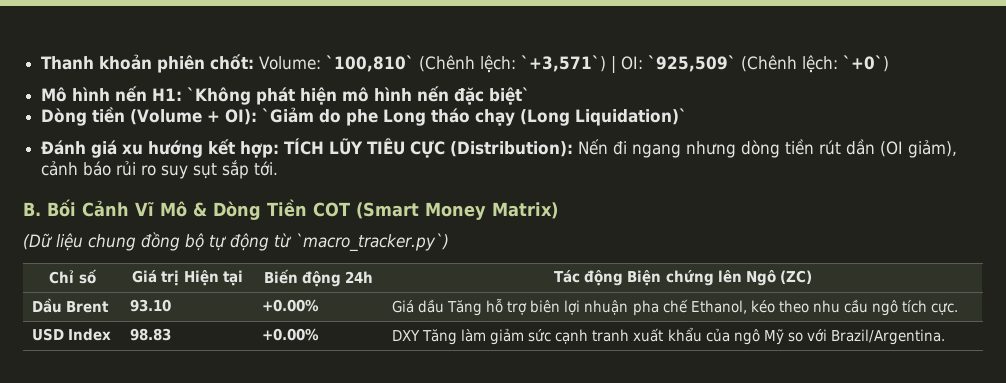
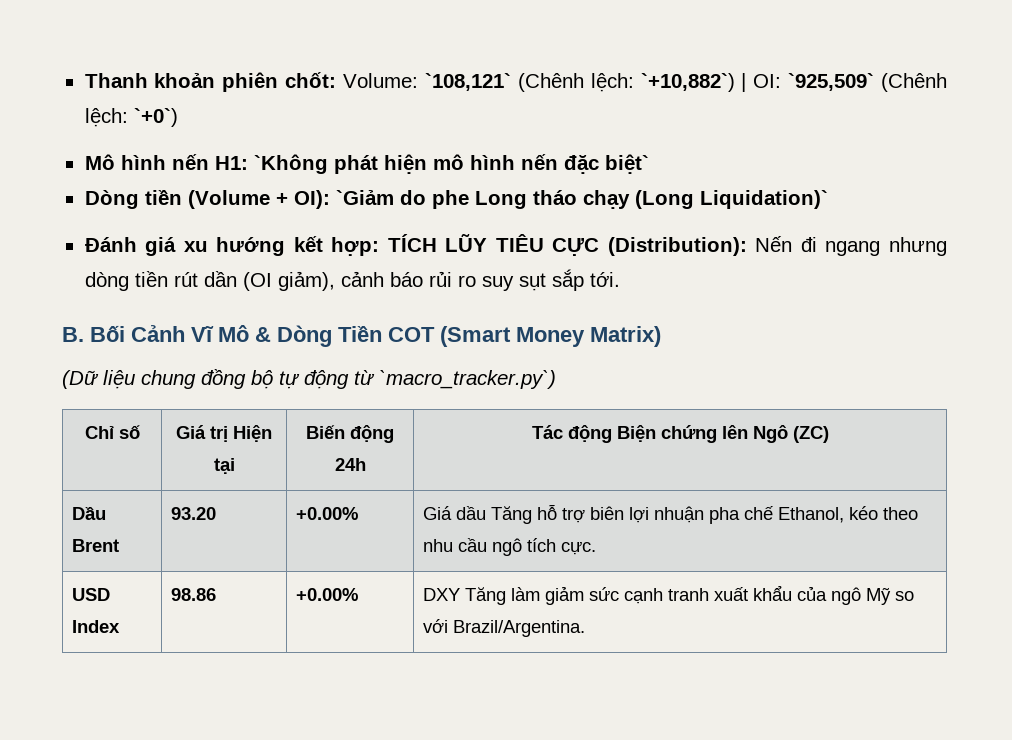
- Thanh khoản phiên chốt: Volume: `100,810` (Chênh lệch: `+3,571`) | OI: `925,509` (Chênh lệch: `+0`)
+ Thanh khoản phiên chốt: Volume: `108,121` (Chênh lệch: `+10,882`) | OI: `925,509` (Chênh lệch: `+0`)
- Dầu Brent | 93.10 | +0.00% | Giá dầu Tăng hỗ trợ biên lợi nhuận pha chế Ethanol, kéo theo nhu cầu ngô tích cực.
+ Dầu Brent | 93.20 | +0.00% | Giá dầu Tăng hỗ trợ biên lợi nhuận pha chế Ethanol, kéo theo nhu cầu ngô tích cực.
- USD Index | 98.83 | +0.00% | DXY Tăng làm giảm sức cạnh tranh xuất khẩu của ngô Mỹ so với Brazil/Argentina.
+ USD Index | 98.86 | +0.00% | DXY Tăng làm giảm sức cạnh tranh xuất khẩu của ngô Mỹ so với Brazil/Argentina.

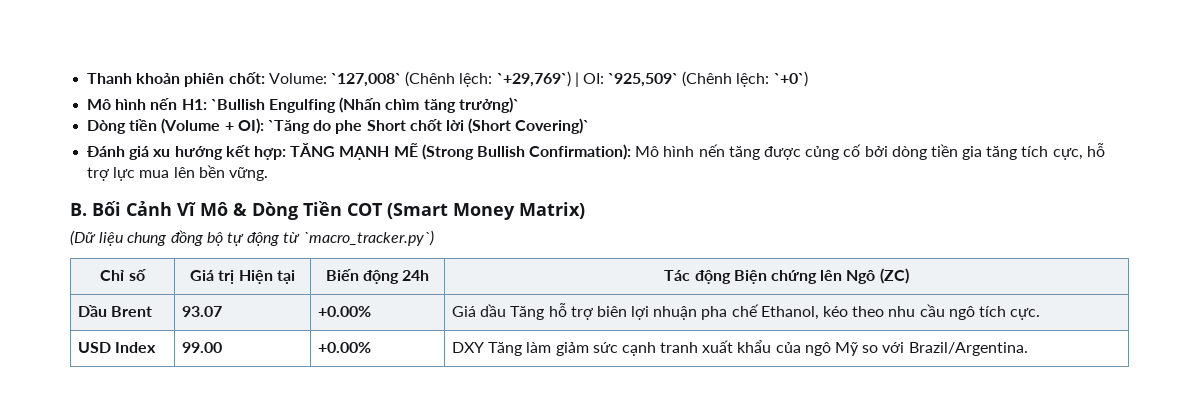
- Thanh khoản phiên chốt: Volume: `108,121` (Chênh lệch: `+10,882`) | OI: `925,509` (Chênh lệch: `+0`)
+ Thanh khoản phiên chốt: Volume: `127,008` (Chênh lệch: `+29,769`) | OI: `925,509` (Chênh lệch: `+0`)
- Mô hình nến H1: `Không phát hiện mô hình nến đặc biệt`
+ Mô hình nến H1: `Bullish Engulfing (Nhấn chìm tăng trưởng)`
- Dòng tiền (Volume + OI): `Giảm do phe Long tháo chạy (Long Liquidation)`
+ Dòng tiền (Volume + OI): `Tăng do phe Short chốt lời (Short Covering)`
- Đánh giá xu hướng kết hợp: TÍCH LŨY TIÊU CỰC (Distribution): Nến đi ngang nhưng dòng tiền rút dần (OI giảm), cảnh báo rủi ro suy sụt sắp tới.
+ Đánh giá xu hướng kết hợp: TĂNG MẠNH MẼ (Strong Bullish Confirmation): Mô hình nến tăng được củng cố bởi dòng tiền gia tăng tích cực, hỗ trợ lực mua lên bền vững.
- Dầu Brent | 93.20 | +0.00% | Giá dầu Tăng hỗ trợ biên lợi nhuận pha chế Ethanol, kéo theo nhu cầu ngô tích cực.
+ Dầu Brent | 93.07 | +0.00% | Giá dầu Tăng hỗ trợ biên lợi nhuận pha chế Ethanol, kéo theo nhu cầu ngô tích cực.
- USD Index | 98.86 | +0.00% | DXY Tăng làm giảm sức cạnh tranh xuất khẩu của ngô Mỹ so với Brazil/Argentina.
+ USD Index | 99.00 | +0.00% | DXY Tăng làm giảm sức cạnh tranh xuất khẩu của ngô Mỹ so với Brazil/Argentina.

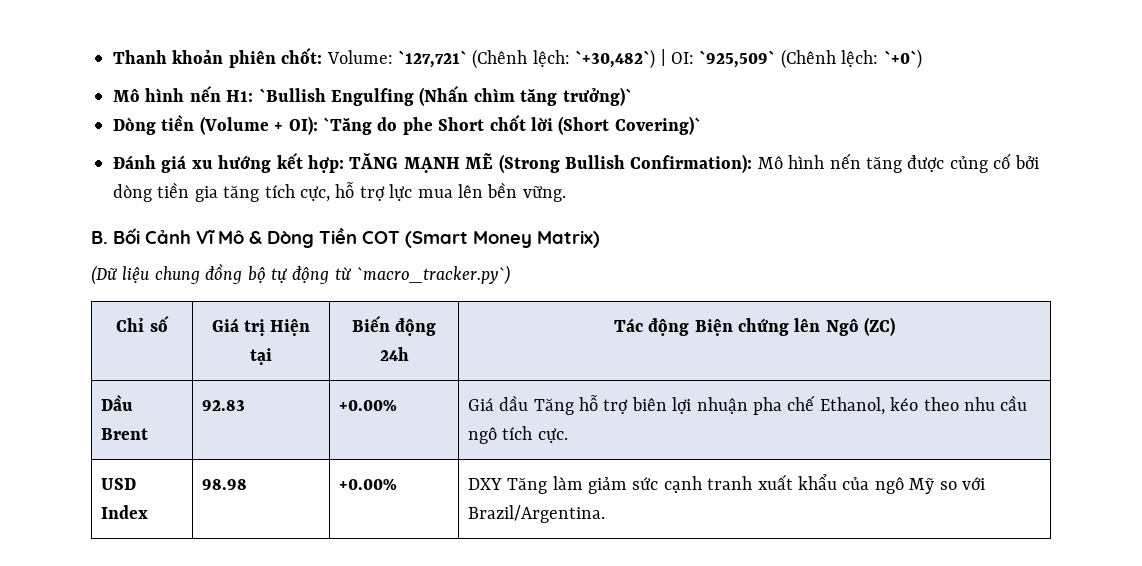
- Thanh khoản phiên chốt: Volume: `127,008` (Chênh lệch: `+29,769`) | OI: `925,509` (Chênh lệch: `+0`)
+ Thanh khoản phiên chốt: Volume: `127,721` (Chênh lệch: `+30,482`) | OI: `925,509` (Chênh lệch: `+0`)
- Dầu Brent | 93.07 | +0.00% | Giá dầu Tăng hỗ trợ biên lợi nhuận pha chế Ethanol, kéo theo nhu cầu ngô tích cực.
+ Dầu Brent | 92.83 | +0.00% | Giá dầu Tăng hỗ trợ biên lợi nhuận pha chế Ethanol, kéo theo nhu cầu ngô tích cực.
- USD Index | 99.00 | +0.00% | DXY Tăng làm giảm sức cạnh tranh xuất khẩu của ngô Mỹ so với Brazil/Argentina.
+ USD Index | 98.98 | +0.00% | DXY Tăng làm giảm sức cạnh tranh xuất khẩu của ngô Mỹ so với Brazil/Argentina.

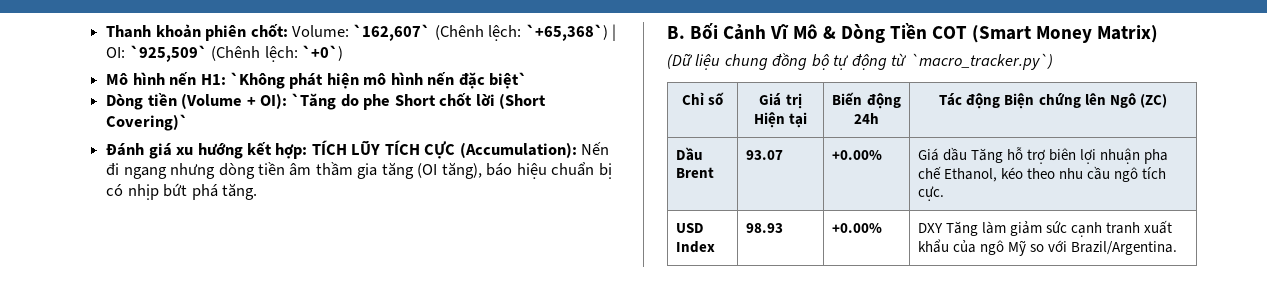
- Thanh khoản phiên chốt: Volume: `127,721` (Chênh lệch: `+30,482`) | OI: `925,509` (Chênh lệch: `+0`)
+ Thanh khoản phiên chốt: Volume: `162,607` (Chênh lệch: `+65,368`) | OI: `925,509` (Chênh lệch: `+0`)
- Mô hình nến H1: `Bullish Engulfing (Nhấn chìm tăng trưởng)`
+ Mô hình nến H1: `Không phát hiện mô hình nến đặc biệt`
- Đánh giá xu hướng kết hợp: TĂNG MẠNH MẼ (Strong Bullish Confirmation): Mô hình nến tăng được củng cố bởi dòng tiền gia tăng tích cực, hỗ trợ lực mua lên bền vững.
+ Đánh giá xu hướng kết hợp: TÍCH LŨY TÍCH CỰC (Accumulation): Nến đi ngang nhưng dòng tiền âm thầm gia tăng (OI tăng), báo hiệu chuẩn bị có nhịp bứt phá tăng.
- Dầu Brent | 92.83 | +0.00% | Giá dầu Tăng hỗ trợ biên lợi nhuận pha chế Ethanol, kéo theo nhu cầu ngô tích cực.
+ Dầu Brent | 93.07 | +0.00% | Giá dầu Tăng hỗ trợ biên lợi nhuận pha chế Ethanol, kéo theo nhu cầu ngô tích cực.
- USD Index | 98.98 | +0.00% | DXY Tăng làm giảm sức cạnh tranh xuất khẩu của ngô Mỹ so với Brazil/Argentina.
+ USD Index | 98.93 | +0.00% | DXY Tăng làm giảm sức cạnh tranh xuất khẩu của ngô Mỹ so với Brazil/Argentina.

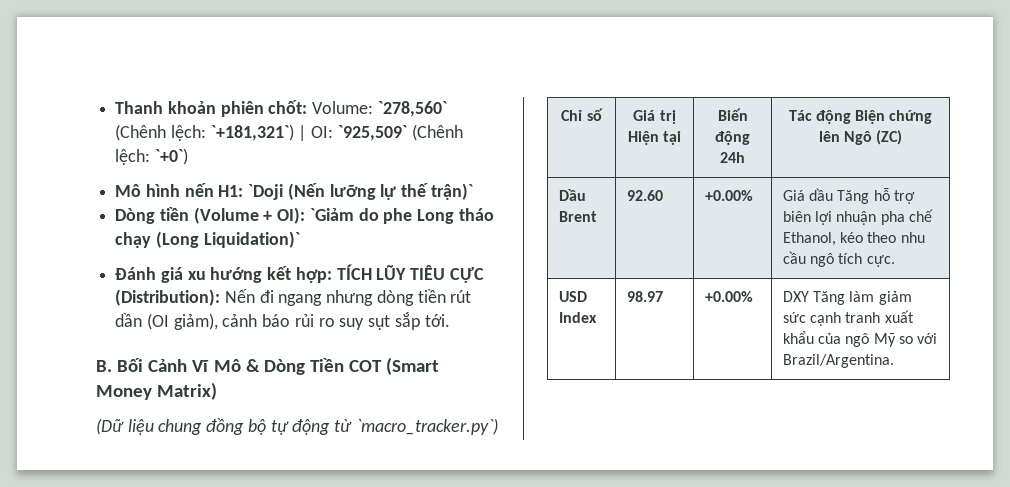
- Thanh khoản phiên chốt: Volume: `162,607` (Chênh lệch: `+65,368`) | OI: `925,509` (Chênh lệch: `+0`)
+ Thanh khoản phiên chốt: Volume: `278,560` (Chênh lệch: `+181,321`) | OI: `925,509` (Chênh lệch: `+0`)
- Mô hình nến H1: `Không phát hiện mô hình nến đặc biệt`
+ Mô hình nến H1: `Doji (Nến lưỡng lự thế trận)`
- Dòng tiền (Volume + OI): `Tăng do phe Short chốt lời (Short Covering)`
+ Dòng tiền (Volume + OI): `Giảm do phe Long tháo chạy (Long Liquidation)`
- Đánh giá xu hướng kết hợp: TÍCH LŨY TÍCH CỰC (Accumulation): Nến đi ngang nhưng dòng tiền âm thầm gia tăng (OI tăng), báo hiệu chuẩn bị có nhịp bứt phá tăng.
+ Đánh giá xu hướng kết hợp: TÍCH LŨY TIÊU CỰC (Distribution): Nến đi ngang nhưng dòng tiền rút dần (OI giảm), cảnh báo rủi ro suy sụt sắp tới.
- Dầu Brent | 93.07 | +0.00% | Giá dầu Tăng hỗ trợ biên lợi nhuận pha chế Ethanol, kéo theo nhu cầu ngô tích cực.
+ Dầu Brent | 92.60 | +0.00% | Giá dầu Tăng hỗ trợ biên lợi nhuận pha chế Ethanol, kéo theo nhu cầu ngô tích cực.
- USD Index | 98.93 | +0.00% | DXY Tăng làm giảm sức cạnh tranh xuất khẩu của ngô Mỹ so với Brazil/Argentina.
+ USD Index | 98.97 | +0.00% | DXY Tăng làm giảm sức cạnh tranh xuất khẩu của ngô Mỹ so với Brazil/Argentina.

